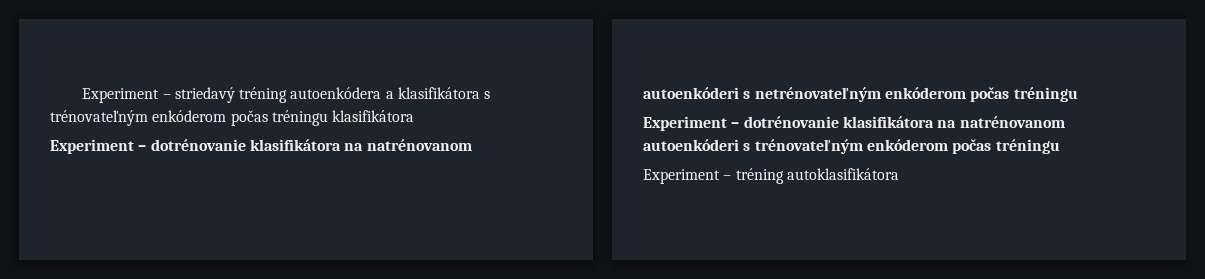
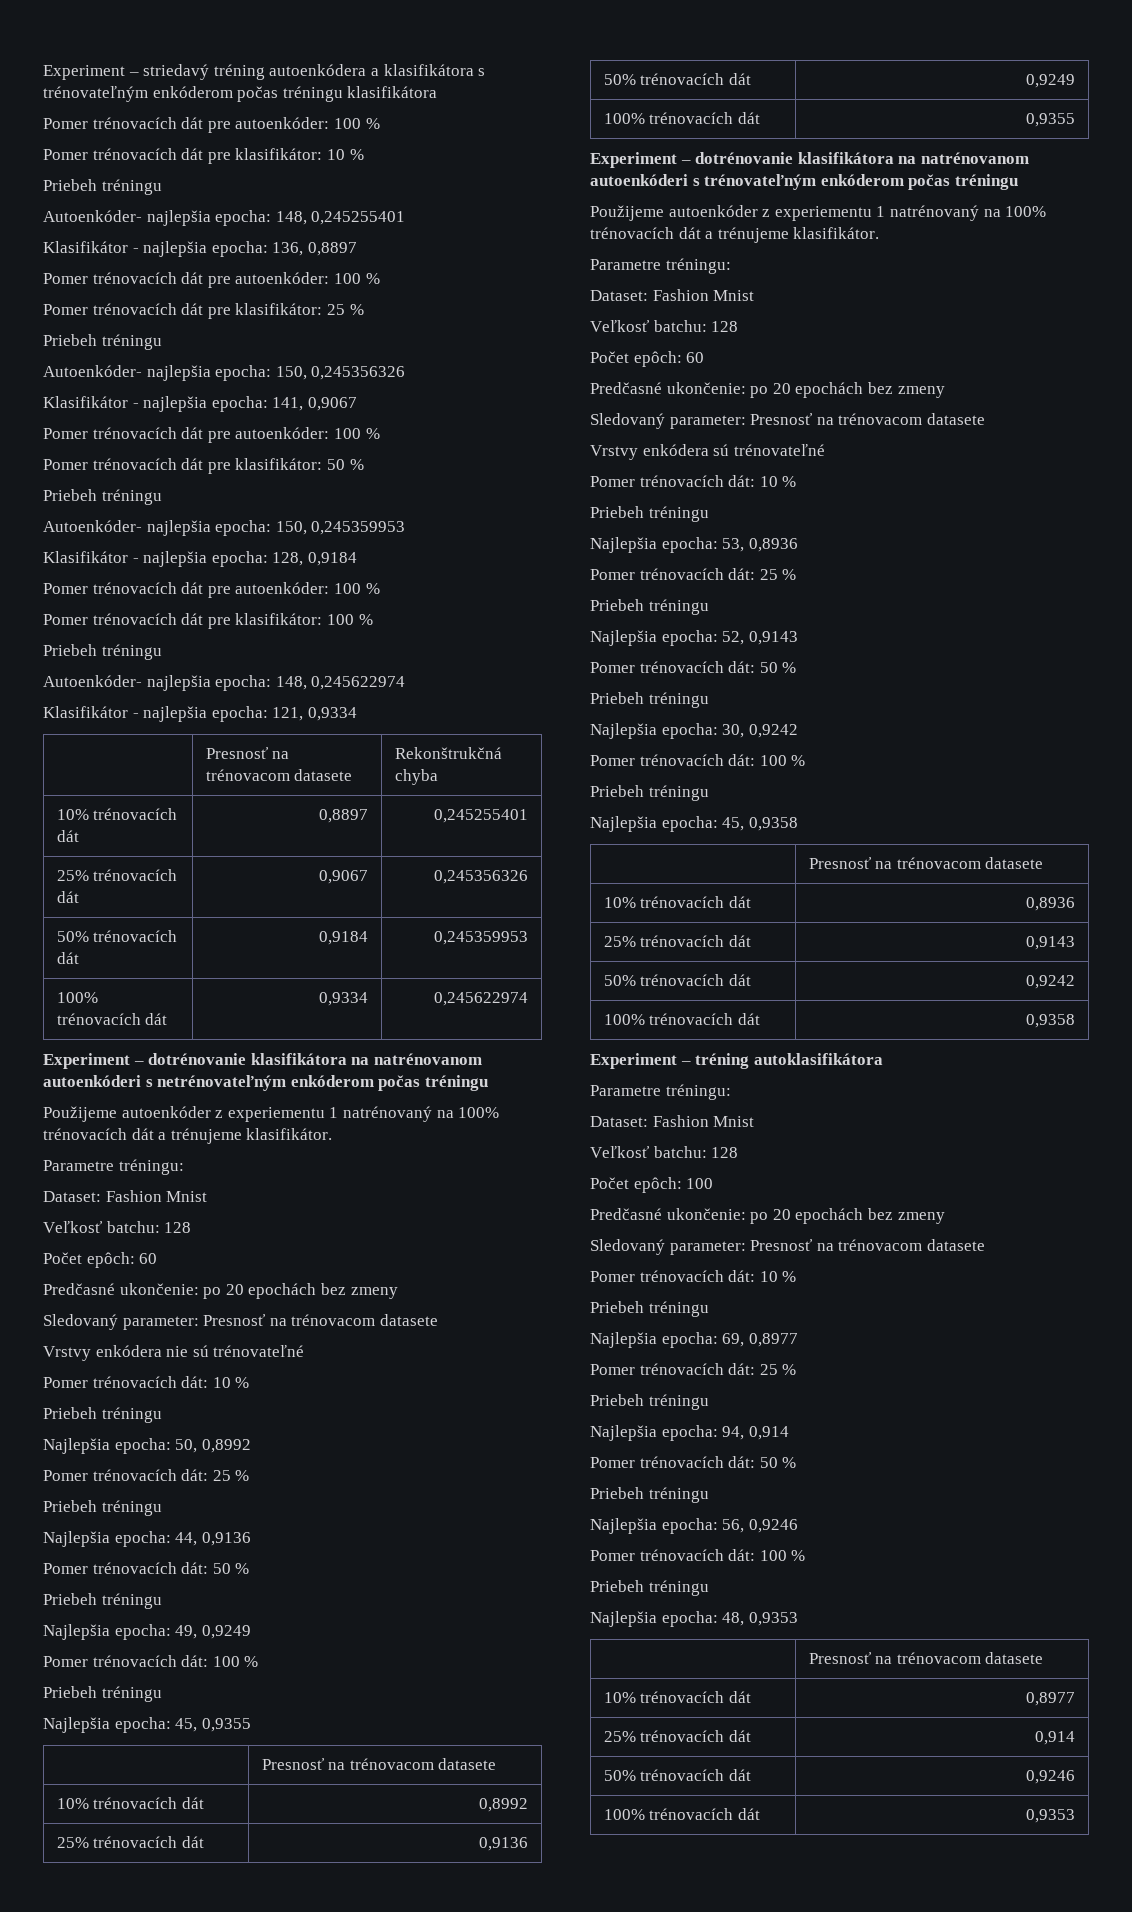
  Experiment – striedavý tréning autoenkódera a klasifikátora s trénovateľným enkóderom počas tréningu klasifikátora
+ Pomer trénovacích dát pre autoenkóder: 100 %
+ Pomer trénovacích dát pre klasifikátor: 10 %
+ Priebeh tréningu
+ Autoenkóder- najlepšia epocha: 148, 0,245255401
+ Klasifikátor - najlepšia epocha: 136, 0,8897
+ Pomer trénovacích dát pre autoenkóder: 100 %
+ Pomer trénovacích dát pre klasifikátor: 25 %
+ Priebeh tréningu
+ Autoenkóder- najlepšia epocha: 150, 0,245356326
+ Klasifikátor - najlepšia epocha: 141, 0,9067
+ Pomer trénovacích dát pre autoenkóder: 100 %
+ Pomer trénovacích dát pre klasifikátor: 50 %
+ Priebeh tréningu
+ Autoenkóder- najlepšia epocha: 150, 0,245359953
+ Klasifikátor - najlepšia epocha: 128, 0,9184
+ Pomer trénovacích dát pre autoenkóder: 100 %
+ Pomer trénovacích dát pre klasifikátor: 100 %
+ Priebeh tréningu
+ Autoenkóder- najlepšia epocha: 148, 0,245622974
+ Klasifikátor - najlepšia epocha: 121, 0,9334
+ | Presnosť na trénovacom datasete | Rekonštrukčná chyba
+ 10% trénovacích dát | 0,8897 | 0,245255401
+ 25% trénovacích dát | 0,9067 | 0,245356326
+ 50% trénovacích dát | 0,9184 | 0,245359953
+ 100% trénovacích dát | 0,9334 | 0,245622974
  Experiment – dotrénovanie klasifikátora na natrénovanom autoenkóderi s netrénovateľným enkóderom počas tréningu
+ Použijeme autoenkóder z experiementu 1 natrénovaný na 100% trénovacích dát a trénujeme klasifikátor.
+ Parametre tréningu:
+ Dataset: Fashion Mnist
+ Veľkosť batchu: 128
+ Počet epôch: 60
+ Predčasné ukončenie: po 20 epochách bez zmeny
+ Sledovaný parameter: Presnosť na trénovacom datasete
+ Vrstvy enkódera nie sú trénovateľné
+ Pomer trénovacích dát: 10 %
+ Priebeh tréningu
+ Najlepšia epocha: 50, 0,8992
+ Pomer trénovacích dát: 25 %
+ Priebeh tréningu
+ Najlepšia epocha: 44, 0,9136
+ Pomer trénovacích dát: 50 %
+ Priebeh tréningu
+ Najlepšia epocha: 49, 0,9249
+ Pomer trénovacích dát: 100 %
+ Priebeh tréningu
+ Najlepšia epocha: 45, 0,9355
+ | Presnosť na trénovacom datasete
+ 10% trénovacích dát | 0,8992
+ 25% trénovacích dát | 0,9136
+ 50% trénovacích dát | 0,9249
+ 100% trénovacích dát | 0,9355
  Experiment – dotrénovanie klasifikátora na natrénovanom autoenkóderi s trénovateľným enkóderom počas tréningu
+ Použijeme autoenkóder z experiementu 1 natrénovaný na 100% trénovacích dát a trénujeme klasifikátor.
+ Parametre tréningu:
+ Dataset: Fashion Mnist
+ Veľkosť batchu: 128
+ Počet epôch: 60
+ Predčasné ukončenie: po 20 epochách bez zmeny
+ Sledovaný parameter: Presnosť na trénovacom datasete
+ Vrstvy enkódera sú trénovateľné
+ Pomer trénovacích dát: 10 %
+ Priebeh tréningu
+ Najlepšia epocha: 53, 0,8936
+ Pomer trénovacích dát: 25 %
+ Priebeh tréningu
+ Najlepšia epocha: 52, 0,9143
+ Pomer trénovacích dát: 50 %
+ Priebeh tréningu
+ Najlepšia epocha: 30, 0,9242
+ Pomer trénovacích dát: 100 %
+ Priebeh tréningu
+ Najlepšia epocha: 45, 0,9358
+ | Presnosť na trénovacom datasete
+ 10% trénovacích dát | 0,8936
+ 25% trénovacích dát | 0,9143
+ 50% trénovacích dát | 0,9242
+ 100% trénovacích dát | 0,9358
  Experiment – tréning autoklasifikátora
+ Parametre tréningu:
+ Dataset: Fashion Mnist
+ Veľkosť batchu: 128
+ Počet epôch: 100
+ Predčasné ukončenie: po 20 epochách bez zmeny
+ Sledovaný parameter: Presnosť na trénovacom datasete
+ Pomer trénovacích dát: 10 %
+ Priebeh tréningu
+ Najlepšia epocha: 69, 0,8977
+ Pomer trénovacích dát: 25 %
+ Priebeh tréningu
+ Najlepšia epocha: 94, 0,914
+ Pomer trénovacích dát: 50 %
+ Priebeh tréningu
+ Najlepšia epocha: 56, 0,9246
+ Pomer trénovacích dát: 100 %
+ Priebeh tréningu
+ Najlepšia epocha: 48, 0,9353
+ | Presnosť na trénovacom datasete
+ 10% trénovacích dát | 0,8977
+ 25% trénovacích dát | 0,914
+ 50% trénovacích dát | 0,9246
+ 100% trénovacích dát | 0,9353

